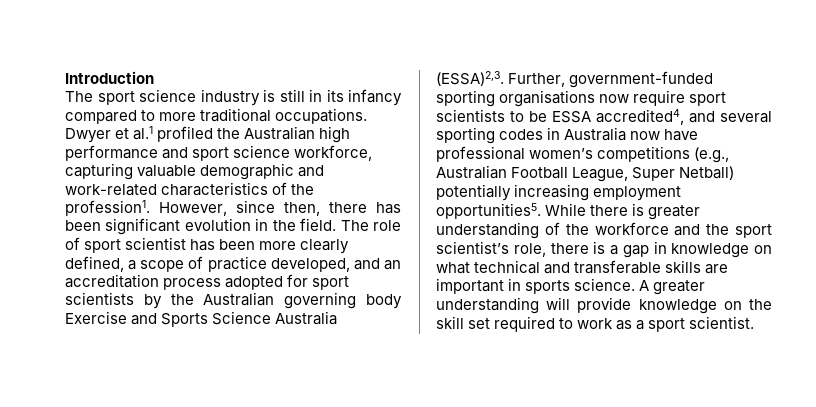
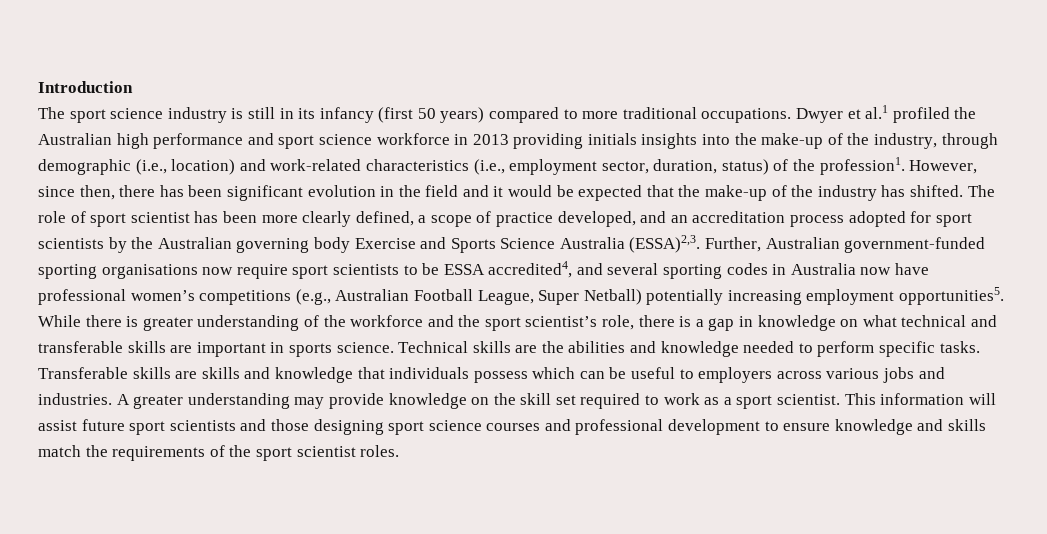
- The sport science industry is still in its infancy compared to more traditional occupations.
+ The sport science industry is still in its infancy (first 50 years) compared to more traditional occupations.
- Dwyer et al.1 profiled the Australian high performance and sport science workforce, capturing valuable demographic and work-related characteristics of the profession1.
+ Dwyer et al.1 profiled the Australian high performance and sport science workforce in 2013 providing initials insights into the make-up of the industry, through demographic (i.e., location) and work-related characteristics (i.e., employment sector, duration, status) of the profession1.
- However, since then, there has been significant evolution in the field.
+ However, since then, there has been significant evolution in the field and it would be expected that the make-up of the industry has shifted.
- Further, government-funded sporting organisations now require sport scientists to be ESSA accredited4, and several sporting codes in Australia now have professional women’s competitions (e.g., Australian Football League, Super Netball) potentially increasing employment opportunities5.
+ Further, Australian government-funded sporting organisations now require sport scientists to be ESSA accredited4, and several sporting codes in Australia now have professional women’s competitions (e.g., Australian Football League, Super Netball) potentially increasing employment opportunities5.
+ Technical skills are the abilities and knowledge needed to perform specific tasks. Transferable skills are skills and knowledge that individuals possess which can be useful to employers across various jobs and industries.
- A greater understanding will provide knowledge on the skill set required to work as a sport scientist.
+ A greater understanding may provide knowledge on the skill set required to work as a sport scientist.
+ This information will assist future sport scientists and those designing sport science courses and professional development to ensure knowledge and skills match the requirements of the sport scientist roles.

